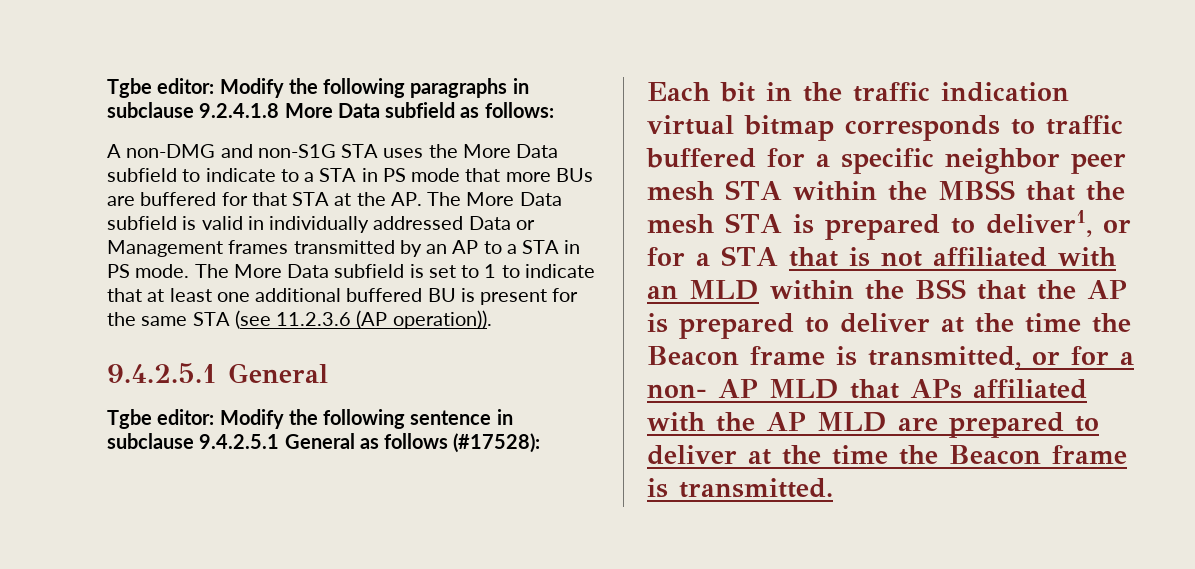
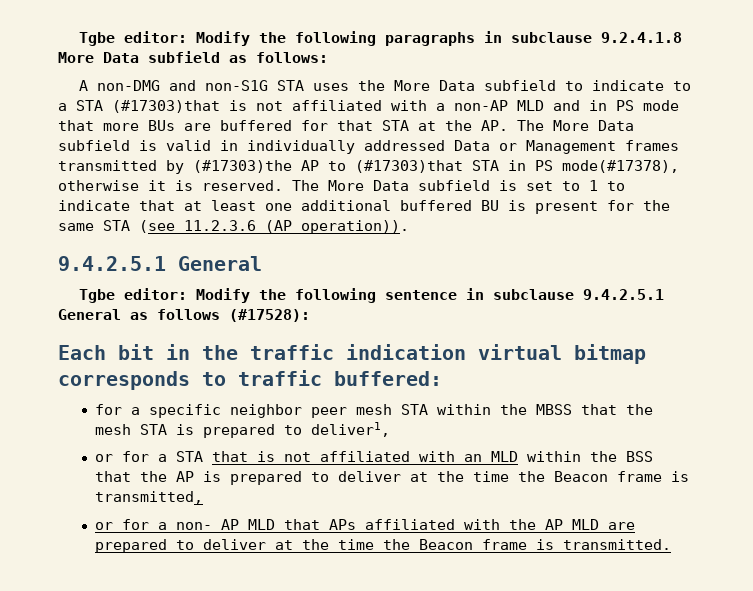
- A non-DMG and non-S1G STA uses the More Data subfield to indicate to a STA in PS mode that more BUs are buffered for that STA at the AP. The More Data subfield is valid in individually addressed Data or Management frames transmitted by an AP to a STA in PS mode.
+ A non-DMG and non-S1G STA uses the More Data subfield to indicate to a STA (#17303)that is not affiliated with a non-AP MLD and in PS mode that more BUs are buffered for that STA at the AP. The More Data subfield is valid in individually addressed Data or Management frames transmitted by (#17303)the AP to (#17303)that STA in PS mode(#17378), otherwise it is reserved.
- Each bit in the traffic indication virtual bitmap corresponds to traffic buffered for a specific neighbor peer mesh STA within the MBSS that the mesh STA is prepared to deliver1, or for a STA that is not affiliated with an MLD within the BSS that the AP is prepared to deliver at the time the Beacon frame is transmitted, or for a non- AP MLD that APs affiliated with the AP MLD are prepared to deliver at the time the Beacon frame is transmitted.
+ Each bit in the traffic indication virtual bitmap corresponds to traffic buffered:
+ for a specific neighbor peer mesh STA within the MBSS that the mesh STA is prepared to deliver1,
+ or for a STA that is not affiliated with an MLD within the BSS that the AP is prepared to deliver at the time the Beacon frame is transmitted,
+ or for a non- AP MLD that APs affiliated with the AP MLD are prepared to deliver at the time the Beacon frame is transmitted.

